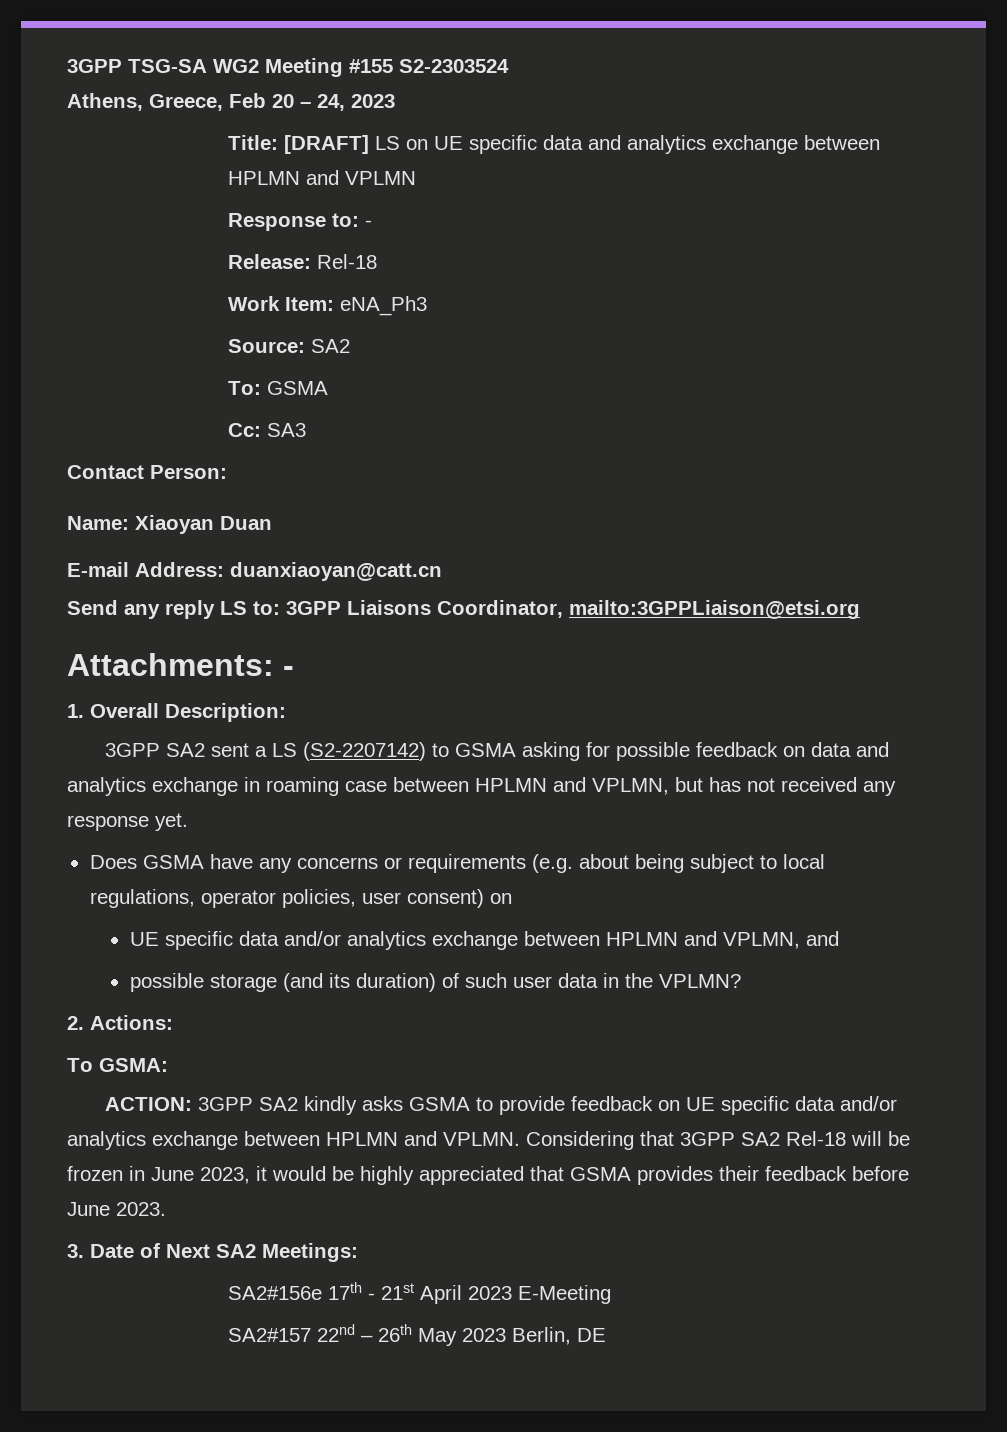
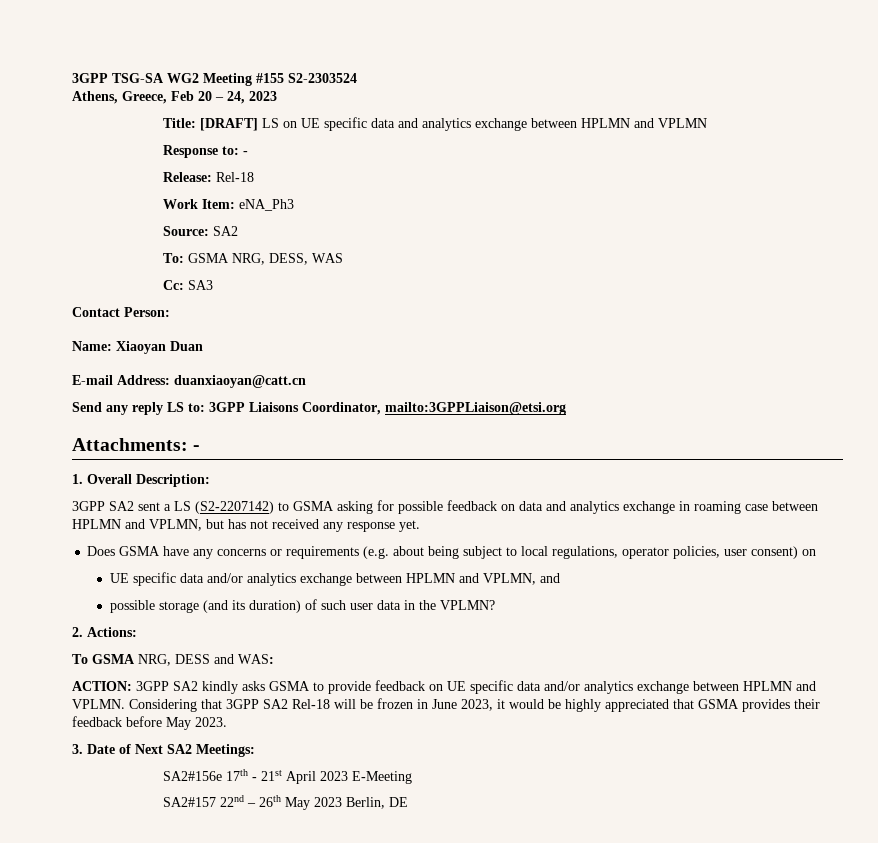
- To: GSMA
+ To: GSMA NRG, DESS, WAS
- To GSMA:
+ To GSMA NRG, DESS and WAS:
- Considering that 3GPP SA2 Rel-18 will be frozen in June 2023, it would be highly appreciated that GSMA provides their feedback before June 2023.
+ Considering that 3GPP SA2 Rel-18 will be frozen in June 2023, it would be highly appreciated that GSMA provides their feedback before May 2023.

